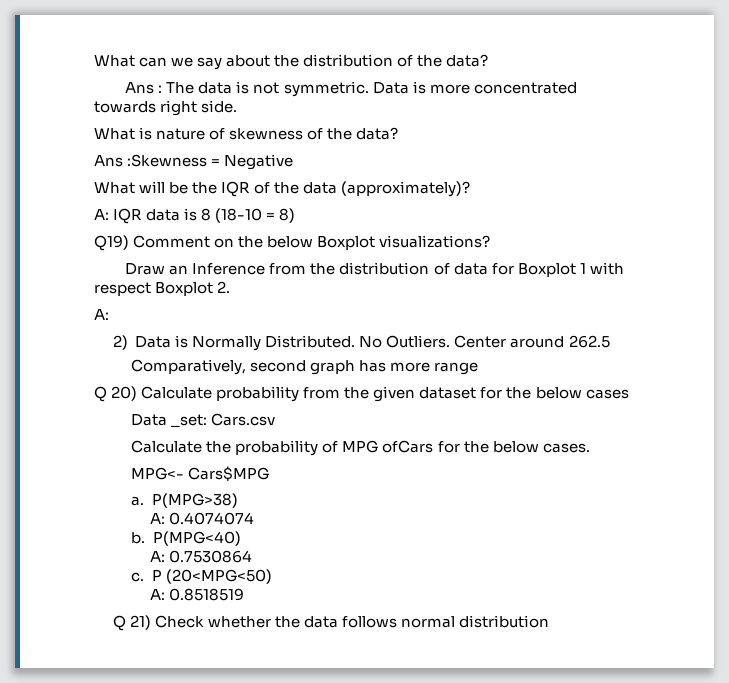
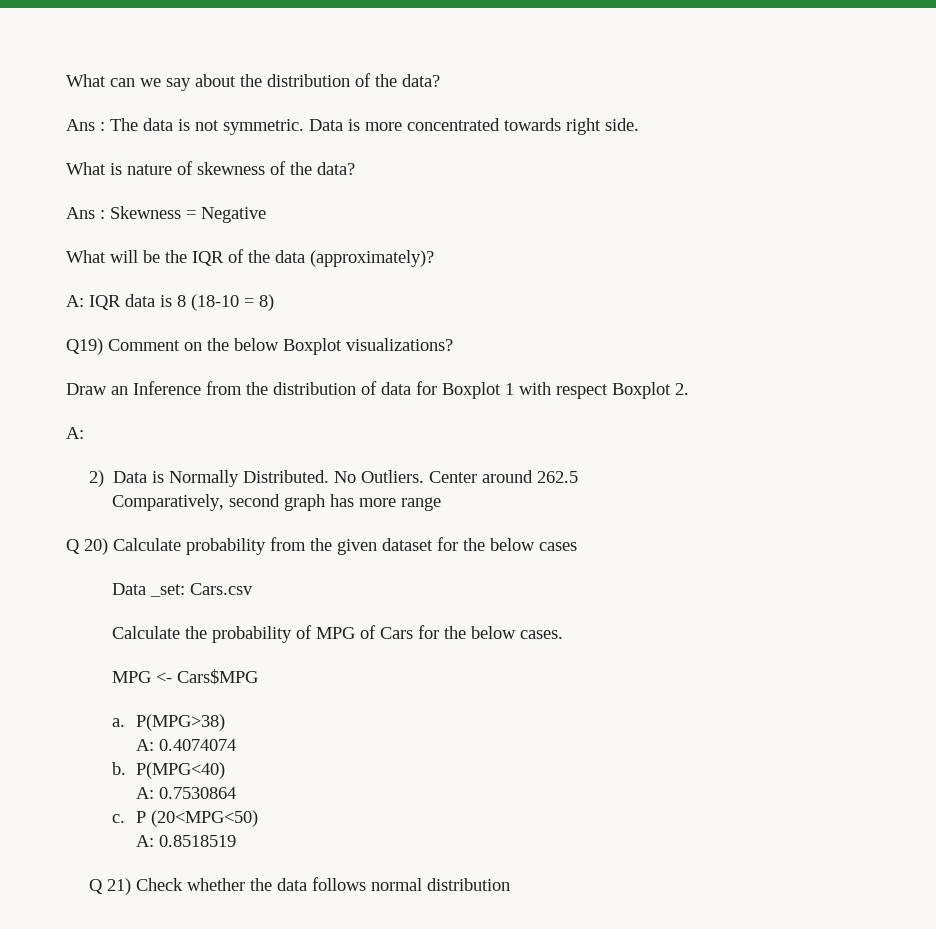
- Ans :Skewness = Negative
+ Ans : Skewness = Negative
- Calculate the probability of MPG ofCars for the below cases.
+ Calculate the probability of MPG of Cars for the below cases.
- MPG<- Cars$MPG
+ MPG <- Cars$MPG

